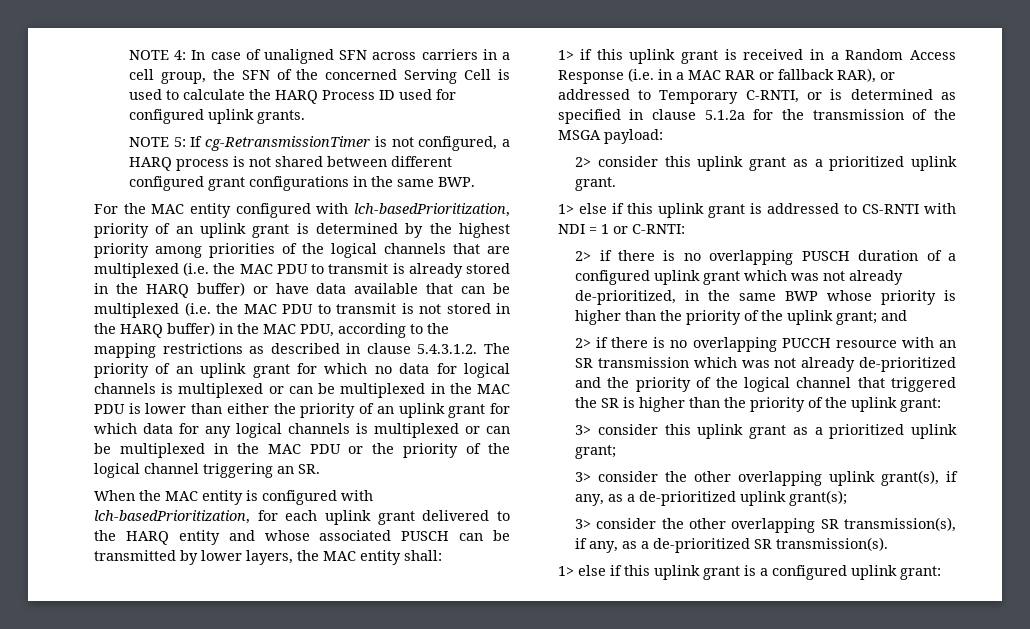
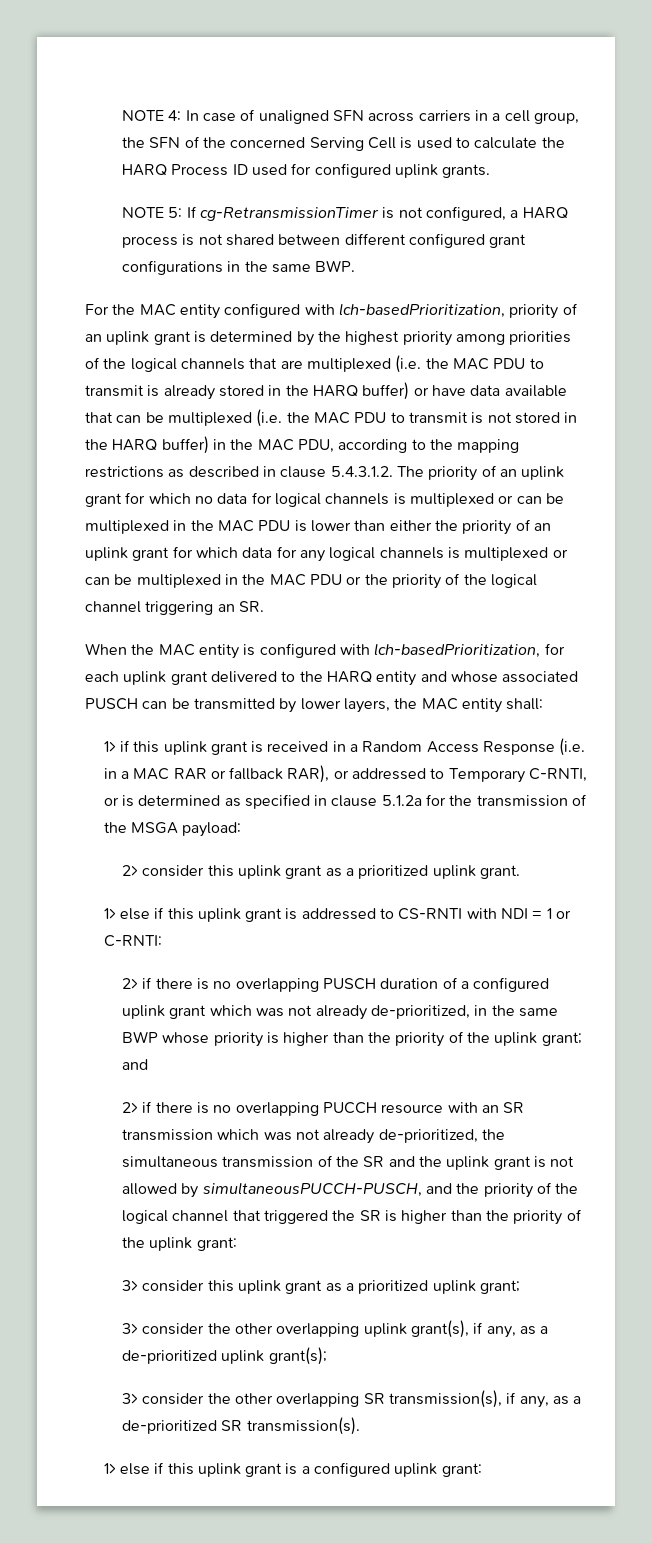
- 2> if there is no overlapping PUCCH resource with an SR transmission which was not already de-prioritized and the priority of the logical channel that triggered the SR is higher than the priority of the uplink grant:
+ 2> if there is no overlapping PUCCH resource with an SR transmission which was not already de-prioritized, the simultaneous transmission of the SR and the uplink grant is not allowed by simultaneousPUCCH-PUSCH, and the priority of the logical channel that triggered the SR is higher than the priority of the uplink grant:

